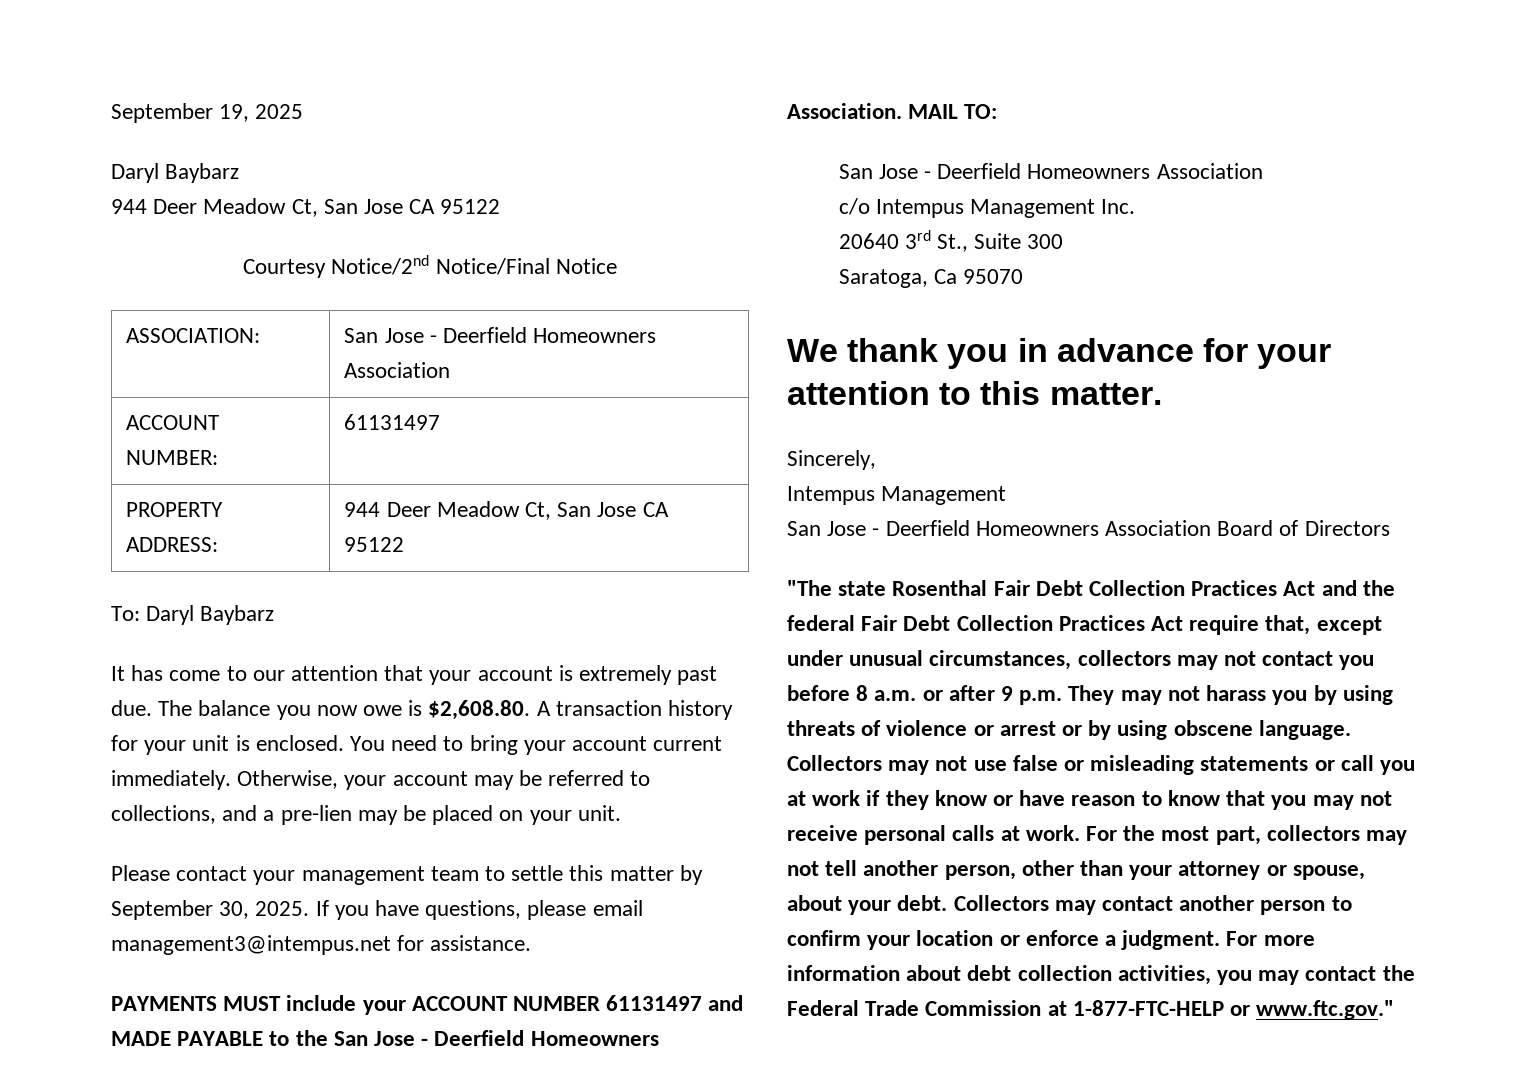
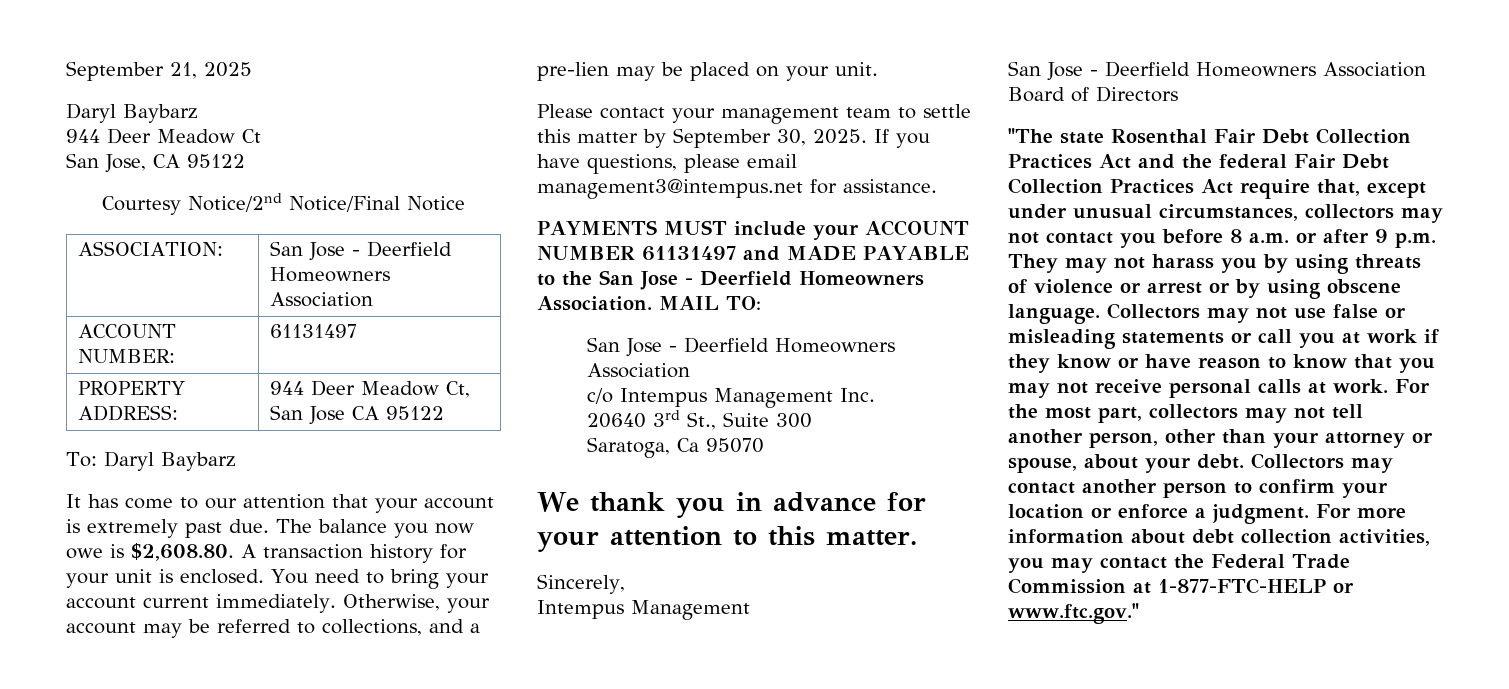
- September 19, 2025
+ September 21, 2025
  Daryl Baybarz
- 944 Deer Meadow Ct, San Jose CA 95122
+ 944 Deer Meadow Ct
+ San Jose, CA 95122

